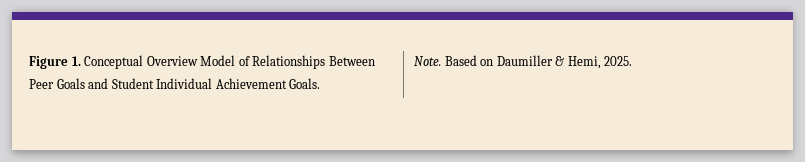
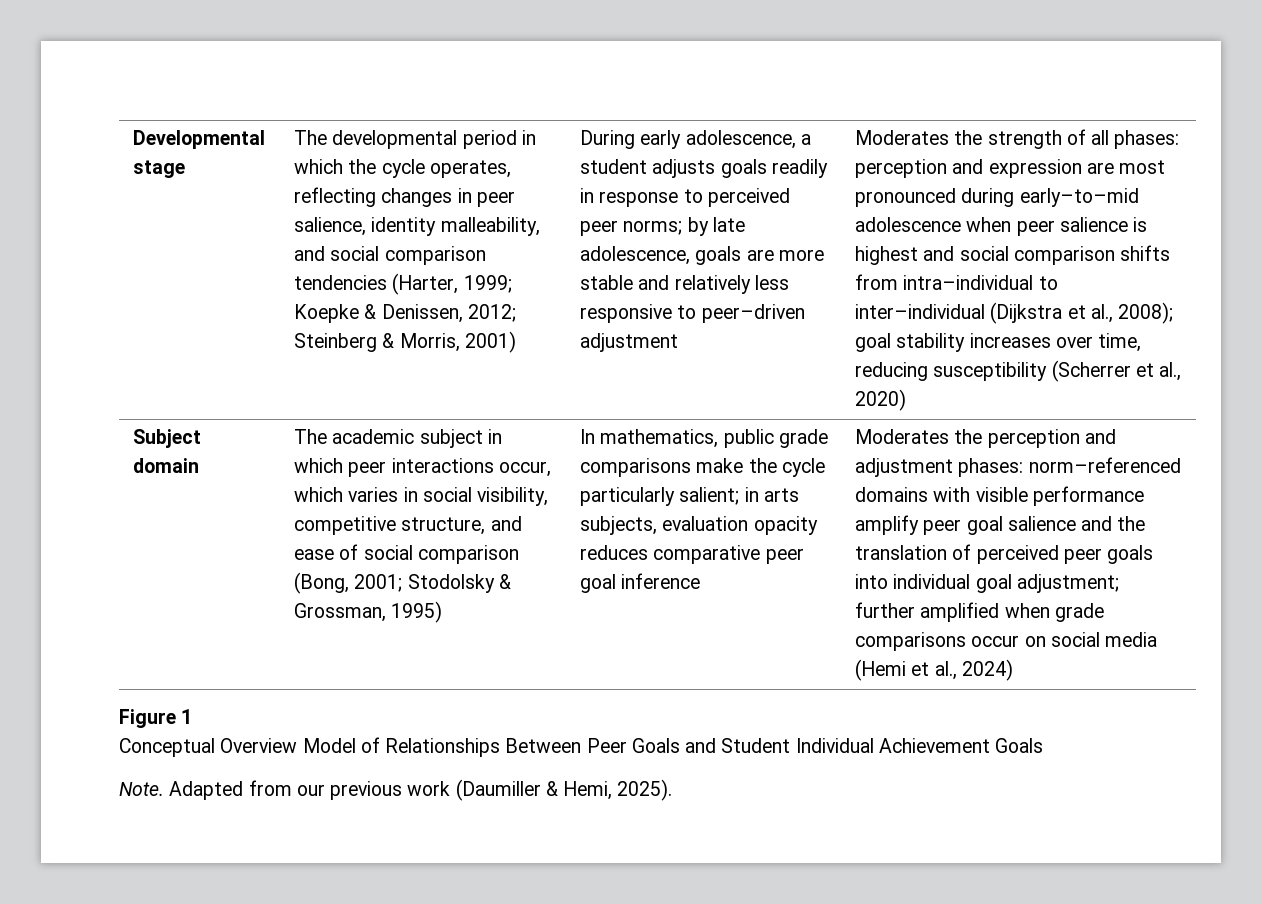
- Figure 1. Conceptual Overview Model of Relationships Between Peer Goals and Student Individual Achievement Goals.
+ Developmental stage | The developmental period in which the cycle operates, reflecting changes in peer salience, identity malleability, and social comparison tendencies (Harter, 1999; Koepke & Denissen, 2012; Steinberg & Morris, 2001) | During early adolescence, a student adjusts goals readily in response to perceived peer norms; by late adolescence, goals are more stable and relatively less responsive to peer–driven adjustment | Moderates the strength of all phases: perception and expression are most pronounced during early–to–mid adolescence when peer salience is highest and social comparison shifts from intra–individual to inter–individual (Dijkstra et al., 2008); goal stability increases over time, reducing susceptibility (Scherrer et al., 2020)
+ Subject domain | The academic subject in which peer interactions occur, which varies in social visibility, competitive structure, and ease of social comparison (Bong, 2001; Stodolsky & Grossman, 1995) | In mathematics, public grade comparisons make the cycle particularly salient; in arts subjects, evaluation opacity reduces comparative peer goal inference | Moderates the perception and adjustment phases: norm–referenced domains with visible performance amplify peer goal salience and the translation of perceived peer goals into individual goal adjustment; further amplified when grade comparisons occur on social media (Hemi et al., 2024)
+ Figure 1
+ Conceptual Overview Model of Relationships Between Peer Goals and Student Individual Achievement Goals
- Based on Daumiller & Hemi, 2025.
+ Adapted from our previous work (Daumiller & Hemi, 2025).

